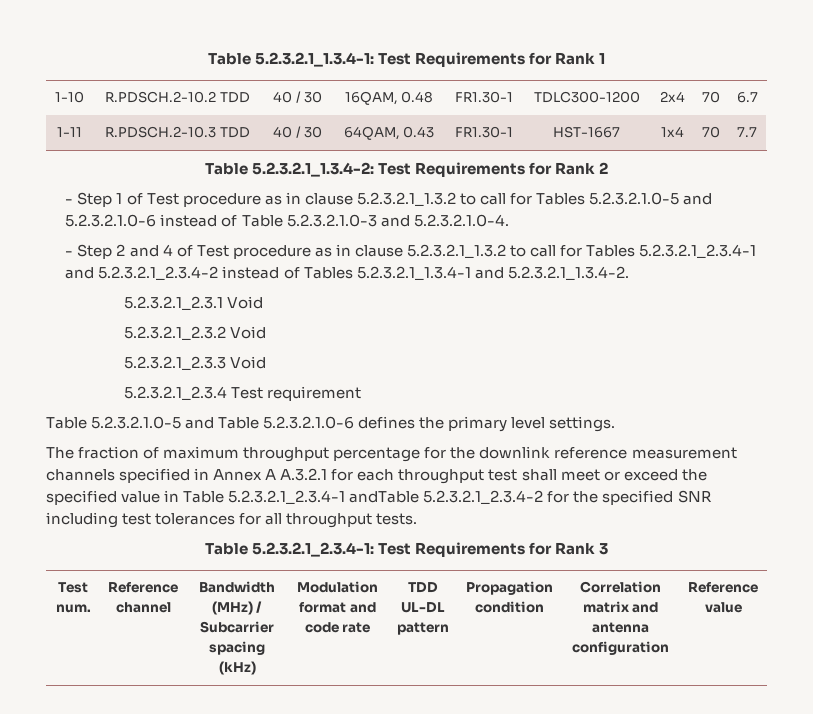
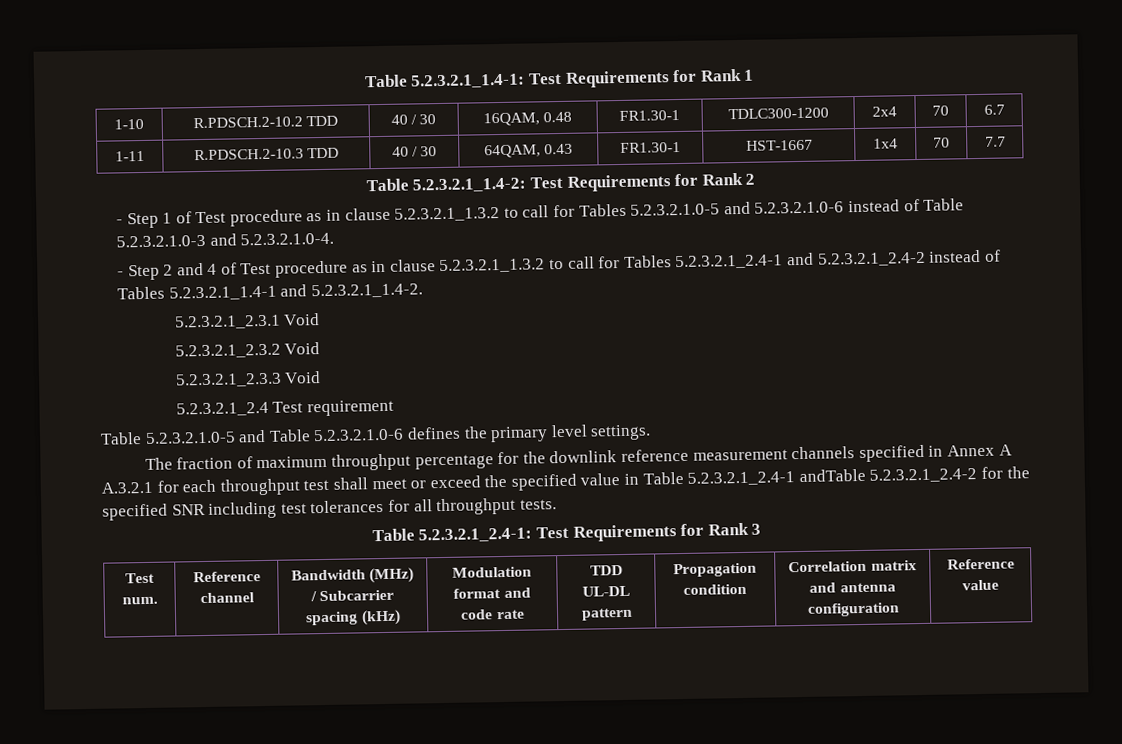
- Table 5.2.3.2.1_1.3.4-1: Test Requirements for Rank 1
+ Table 5.2.3.2.1_1.4-1: Test Requirements for Rank 1
- Table 5.2.3.2.1_1.3.4-2: Test Requirements for Rank 2
+ Table 5.2.3.2.1_1.4-2: Test Requirements for Rank 2
- - Step 2 and 4 of Test procedure as in clause 5.2.3.2.1_1.3.2 to call for Tables 5.2.3.2.1_2.3.4-1 and 5.2.3.2.1_2.3.4-2 instead of Tables 5.2.3.2.1_1.3.4-1 and 5.2.3.2.1_1.3.4-2.
+ - Step 2 and 4 of Test procedure as in clause 5.2.3.2.1_1.3.2 to call for Tables 5.2.3.2.1_2.4-1 and 5.2.3.2.1_2.4-2 instead of Tables 5.2.3.2.1_1.4-1 and 5.2.3.2.1_1.4-2.
- 5.2.3.2.1_2.3.4 Test requirement
+ 5.2.3.2.1_2.4 Test requirement
- The fraction of maximum throughput percentage for the downlink reference measurement channels specified in Annex A A.3.2.1 for each throughput test shall meet or exceed the specified value in Table 5.2.3.2.1_2.3.4-1 andTable 5.2.3.2.1_2.3.4-2 for the specified SNR including test tolerances for all throughput tests.
+ The fraction of maximum throughput percentage for the downlink reference measurement channels specified in Annex A A.3.2.1 for each throughput test shall meet or exceed the specified value in Table 5.2.3.2.1_2.4-1 andTable 5.2.3.2.1_2.4-2 for the specified SNR including test tolerances for all throughput tests.
- Table 5.2.3.2.1_2.3.4-1: Test Requirements for Rank 3
+ Table 5.2.3.2.1_2.4-1: Test Requirements for Rank 3

